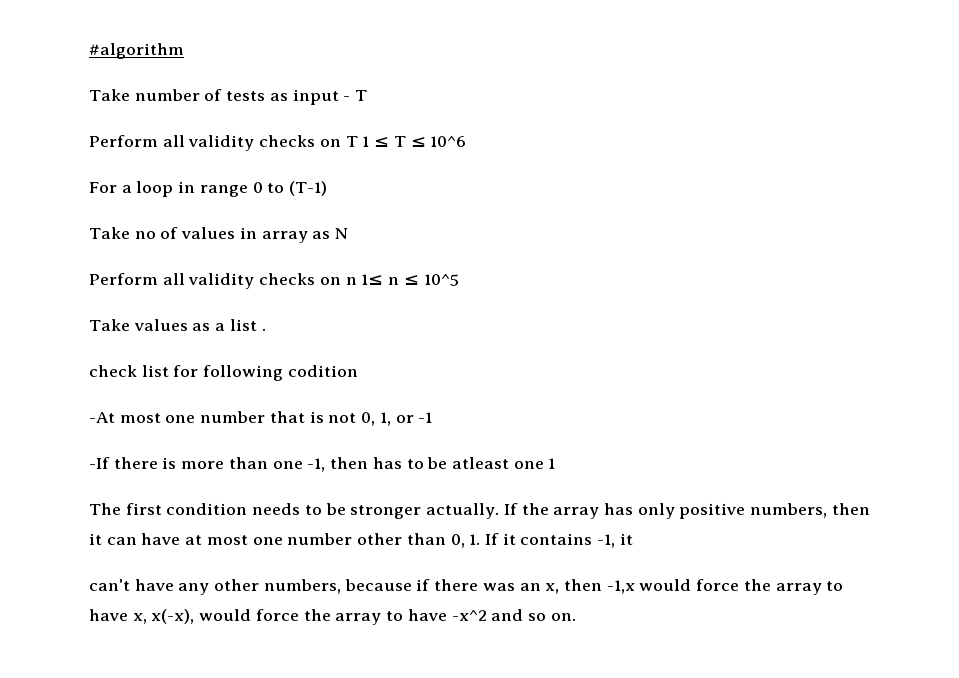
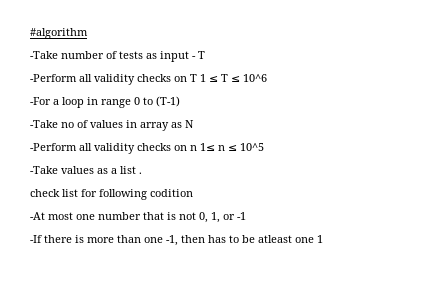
- Take number of tests as input - T
+ -Take number of tests as input - T
- Perform all validity checks on T 1 ≤ T ≤ 10^6
+ -Perform all validity checks on T 1 ≤ T ≤ 10^6
- For a loop in range 0 to (T-1)
+ -For a loop in range 0 to (T-1)
- Take no of values in array as N
+ -Take no of values in array as N
- Perform all validity checks on n 1≤ n ≤ 10^5
+ -Perform all validity checks on n 1≤ n ≤ 10^5
- Take values as a list .
+ -Take values as a list .
- The first condition needs to be stronger actually. If the array has only positive numbers, then it can have at most one number other than 0, 1. If it contains -1, it
- can't have any other numbers, because if there was an x, then -1,x would force the array to have x, x(-x), would force the array to have -x^2 and so on.

